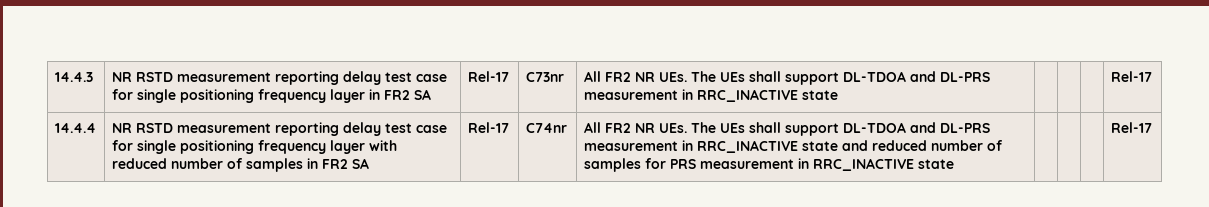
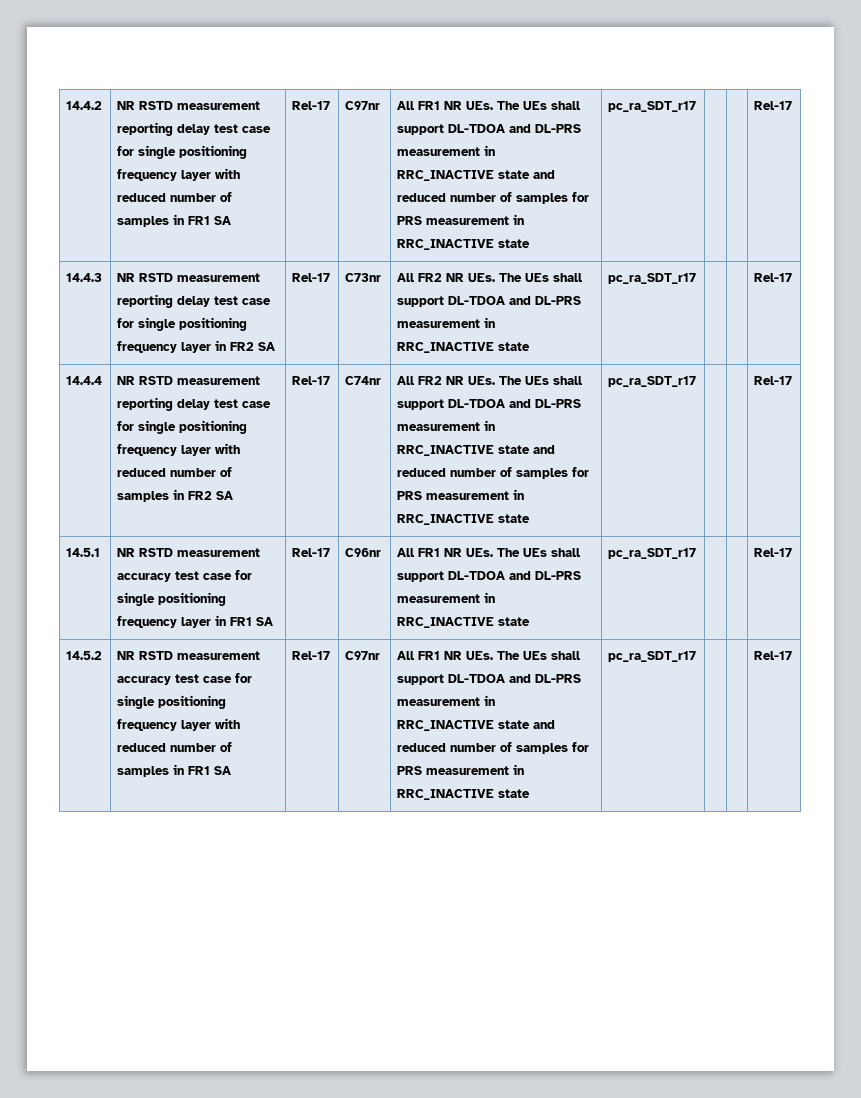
+ 14.4.2 | NR RSTD measurement reporting delay test case for single positioning frequency layer with reduced number of samples in FR1 SA | Rel-17 | C97nr | All FR1 NR UEs. The UEs shall support DL-TDOA and DL-PRS measurement in RRC_INACTIVE state and reduced number of samples for PRS measurement in RRC_INACTIVE state | pc_ra_SDT_r17 | | | Rel-17
- 14.4.3 | NR RSTD measurement reporting delay test case for single positioning frequency layer in FR2 SA | Rel-17 | C73nr | All FR2 NR UEs. The UEs shall support DL-TDOA and DL-PRS measurement in RRC_INACTIVE state | | | | Rel-17
+ 14.4.3 | NR RSTD measurement reporting delay test case for single positioning frequency layer in FR2 SA | Rel-17 | C73nr | All FR2 NR UEs. The UEs shall support DL-TDOA and DL-PRS measurement in RRC_INACTIVE state | pc_ra_SDT_r17 | | | Rel-17
- All FR2 NR UEs. The UEs shall support DL-TDOA and DL-PRS measurement in RRC_INACTIVE state and reduced number of samples for PRS measurement in RRC_INACTIVE state | | | | Rel-17
+ All FR2 NR UEs. The UEs shall support DL-TDOA and DL-PRS measurement in RRC_INACTIVE state and reduced number of samples for PRS measurement in RRC_INACTIVE state | pc_ra_SDT_r17 | | | Rel-17
+ 14.5.1 | NR RSTD measurement accuracy test case for single positioning frequency layer in FR1 SA | Rel-17 | C96nr | All FR1 NR UEs. The UEs shall support DL-TDOA and DL-PRS measurement in RRC_INACTIVE state | pc_ra_SDT_r17 | | | Rel-17
+ 14.5.2 | NR RSTD measurement accuracy test case for single positioning frequency layer with reduced number of samples in FR1 SA | Rel-17 | C97nr | All FR1 NR UEs. The UEs shall support DL-TDOA and DL-PRS measurement in RRC_INACTIVE state and reduced number of samples for PRS measurement in RRC_INACTIVE state | pc_ra_SDT_r17 | | | Rel-17

